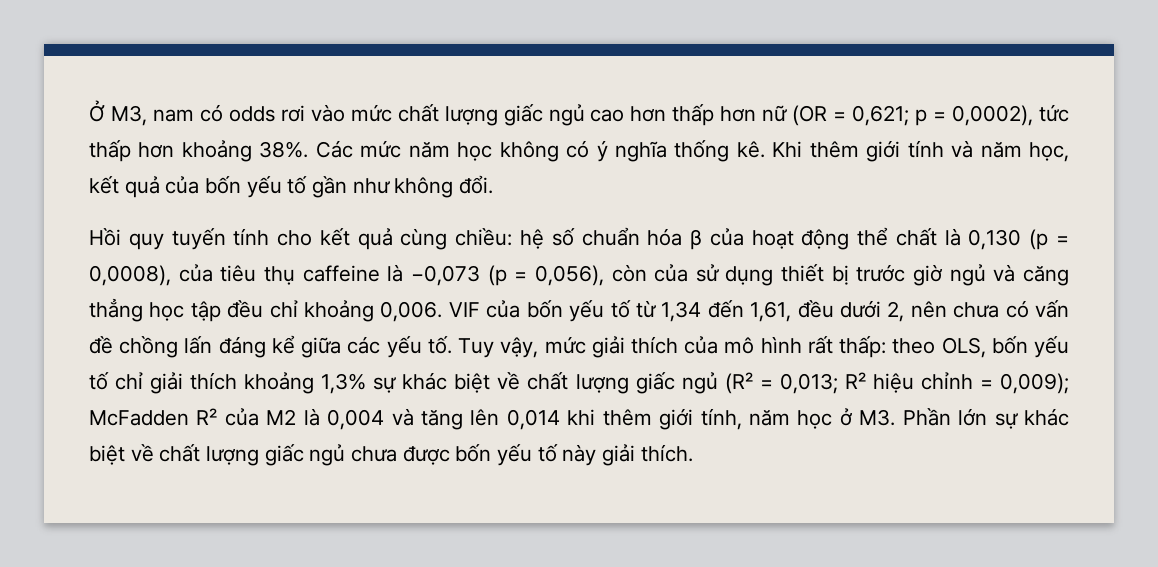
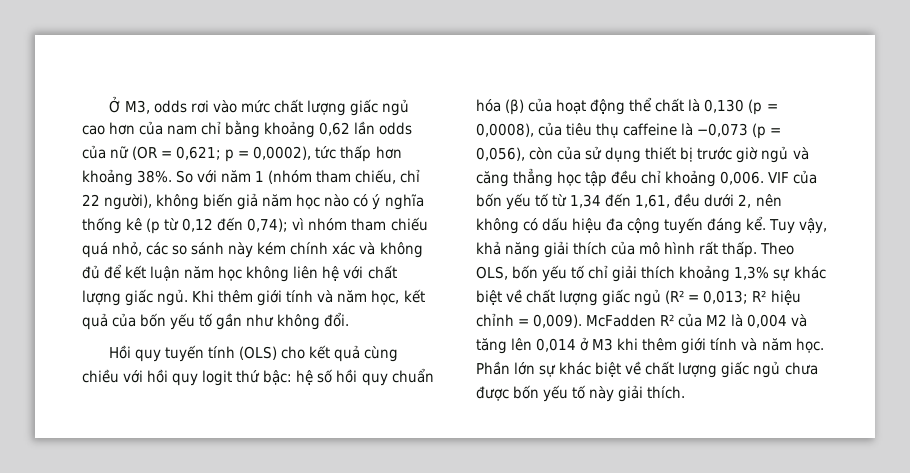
- Ở M3, nam có odds rơi vào mức chất lượng giấc ngủ cao hơn thấp hơn nữ (OR = 0,621; p = 0,0002), tức thấp hơn khoảng 38%.
+ Ở M3, odds rơi vào mức chất lượng giấc ngủ cao hơn của nam chỉ bằng khoảng 0,62 lần odds của nữ (OR = 0,621; p = 0,0002), tức thấp hơn khoảng 38%.
- Các mức năm học không có ý nghĩa thống kê.
+ So với năm 1 (nhóm tham chiếu, chỉ 22 người), không biến giả năm học nào có ý nghĩa thống kê (p từ 0,12 đến 0,74); vì nhóm tham chiếu quá nhỏ, các so sánh này kém chính xác và không đủ để kết luận năm học không liên hệ với chất lượng giấc ngủ.
- Hồi quy tuyến tính cho kết quả cùng chiều: hệ số chuẩn hóa β của hoạt động thể chất là 0,130 (p = 0,0008), của tiêu thụ caffeine là −0,073 (p = 0,056), còn của sử dụng thiết bị trước giờ ngủ và căng thẳng học tập đều chỉ khoảng 0,006.
+ Hồi quy tuyến tính (OLS) cho kết quả cùng chiều với hồi quy logit thứ bậc: hệ số hồi quy chuẩn hóa (β) của hoạt động thể chất là 0,130 (p = 0,0008), của tiêu thụ caffeine là −0,073 (p = 0,056), còn của sử dụng thiết bị trước giờ ngủ và căng thẳng học tập đều chỉ khoảng 0,006.
- VIF của bốn yếu tố từ 1,34 đến 1,61, đều dưới 2, nên chưa có vấn đề chồng lấn đáng kể giữa các yếu tố. Tuy vậy, mức giải thích của mô hình rất thấp: theo OLS, bốn yếu tố chỉ giải thích khoảng 1,3% sự khác biệt về chất lượng giấc ngủ (R² = 0,013;
+ VIF của bốn yếu tố từ 1,34 đến 1,61, đều dưới 2, nên không có dấu hiệu đa cộng tuyến đáng kể. Tuy vậy, khả năng giải thích của mô hình rất thấp. Theo OLS, bốn yếu tố chỉ giải thích khoảng 1,3% sự khác biệt về chất lượng giấc ngủ (R² = 0,013;
- R² hiệu chỉnh = 0,009);
+ R² hiệu chỉnh = 0,009).
- McFadden R² của M2 là 0,004 và tăng lên 0,014 khi thêm giới tính, năm học ở M3. Phần lớn sự khác biệt về chất lượng giấc ngủ chưa được bốn yếu tố này giải thích.
+ McFadden R² của M2 là 0,004 và tăng lên 0,014 ở M3 khi thêm giới tính và năm học. Phần lớn sự khác biệt về chất lượng giấc ngủ chưa được bốn yếu tố này giải thích.

